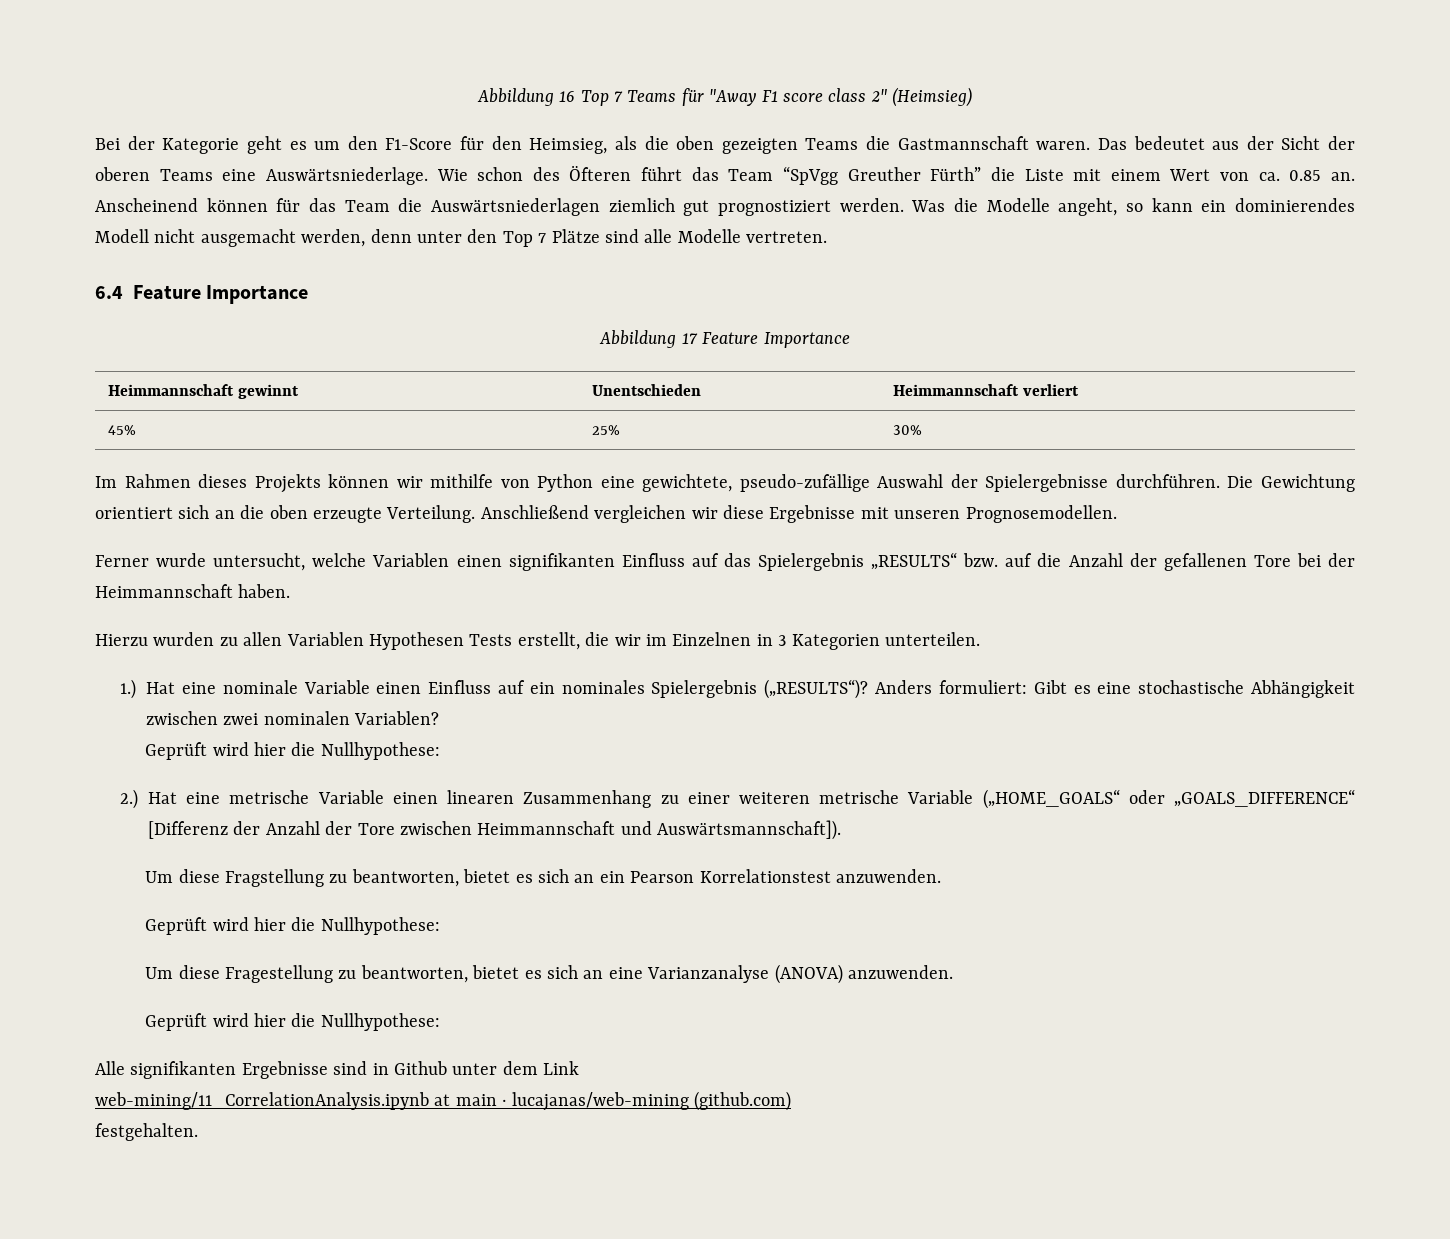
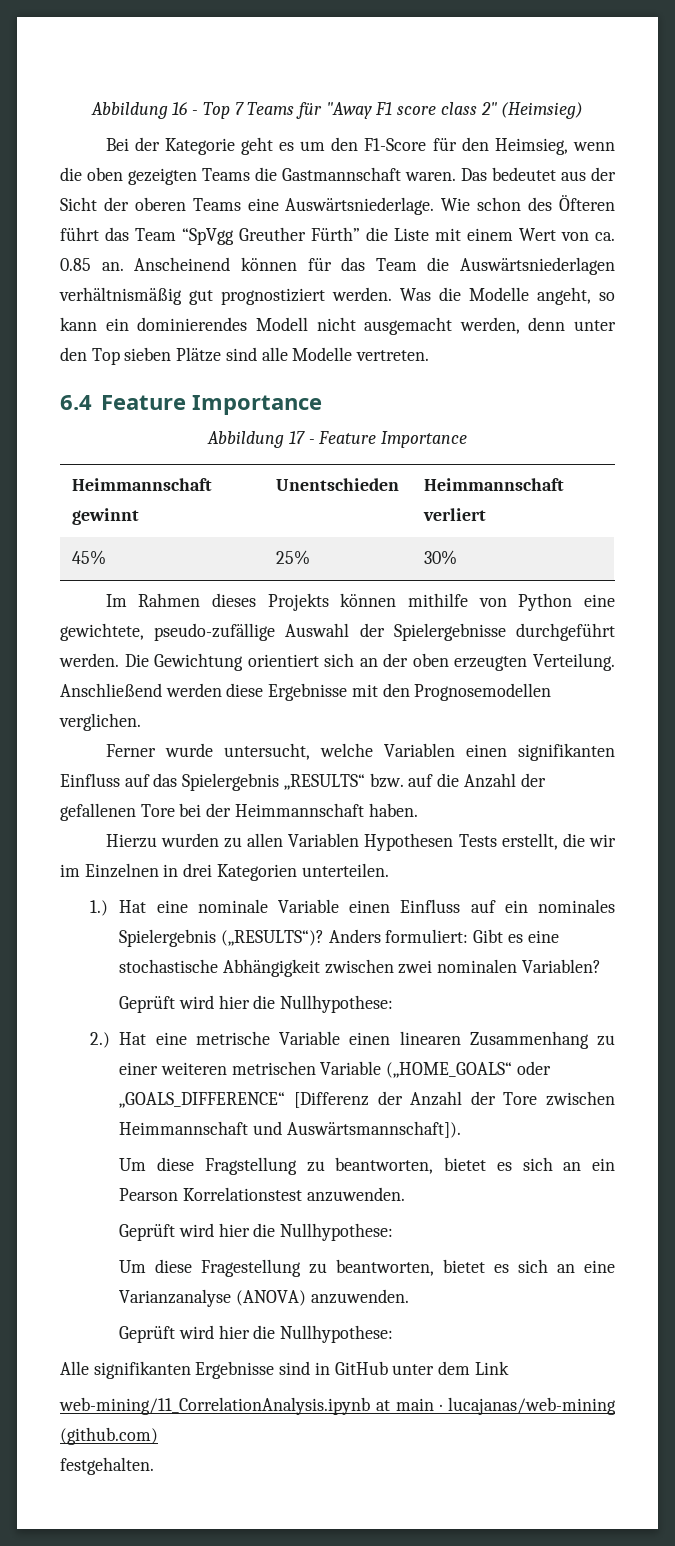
- Abbildung 16 Top 7 Teams für "Away F1 score class 2" (Heimsieg)
+ Abbildung 16 - Top 7 Teams für "Away F1 score class 2" (Heimsieg)
- Bei der Kategorie geht es um den F1-Score für den Heimsieg, als die oben gezeigten Teams die Gastmannschaft waren.
+ Bei der Kategorie geht es um den F1-Score für den Heimsieg, wenn die oben gezeigten Teams die Gastmannschaft waren.
- Anscheinend können für das Team die Auswärtsniederlagen ziemlich gut prognostiziert werden.
+ Anscheinend können für das Team die Auswärtsniederlagen verhältnismäßig gut prognostiziert werden.
- Was die Modelle angeht, so kann ein dominierendes Modell nicht ausgemacht werden, denn unter den Top 7 Plätze sind alle Modelle vertreten.
+ Was die Modelle angeht, so kann ein dominierendes Modell nicht ausgemacht werden, denn unter den Top sieben Plätze sind alle Modelle vertreten.
- Abbildung 17 Feature Importance
+ Abbildung 17 - Feature Importance
- Im Rahmen dieses Projekts können wir mithilfe von Python eine gewichtete, pseudo-zufällige Auswahl der Spielergebnisse durchführen.
+ Im Rahmen dieses Projekts können mithilfe von Python eine gewichtete, pseudo-zufällige Auswahl der Spielergebnisse durchgeführt werden.
- Die Gewichtung orientiert sich an die oben erzeugte Verteilung. Anschließend vergleichen wir diese Ergebnisse mit unseren Prognosemodellen.
+ Die Gewichtung orientiert sich an der oben erzeugten Verteilung. Anschließend werden diese Ergebnisse mit den Prognosemodellen verglichen.
- Hierzu wurden zu allen Variablen Hypothesen Tests erstellt, die wir im Einzelnen in 3 Kategorien unterteilen.
+ Hierzu wurden zu allen Variablen Hypothesen Tests erstellt, die wir im Einzelnen in drei Kategorien unterteilen.
- 2.) Hat eine metrische Variable einen linearen Zusammenhang zu einer weiteren metrische Variable („HOME_GOALS“ oder „GOALS_DIFFERENCE“ [Differenz der Anzahl der Tore zwischen Heimmannschaft und Auswärtsmannschaft]).
+ 2.) Hat eine metrische Variable einen linearen Zusammenhang zu einer weiteren metrischen Variable („HOME_GOALS“ oder „GOALS_DIFFERENCE“ [Differenz der Anzahl der Tore zwischen Heimmannschaft und Auswärtsmannschaft]).
- Alle signifikanten Ergebnisse sind in Github unter dem Link
+ Alle signifikanten Ergebnisse sind in GitHub unter dem Link

